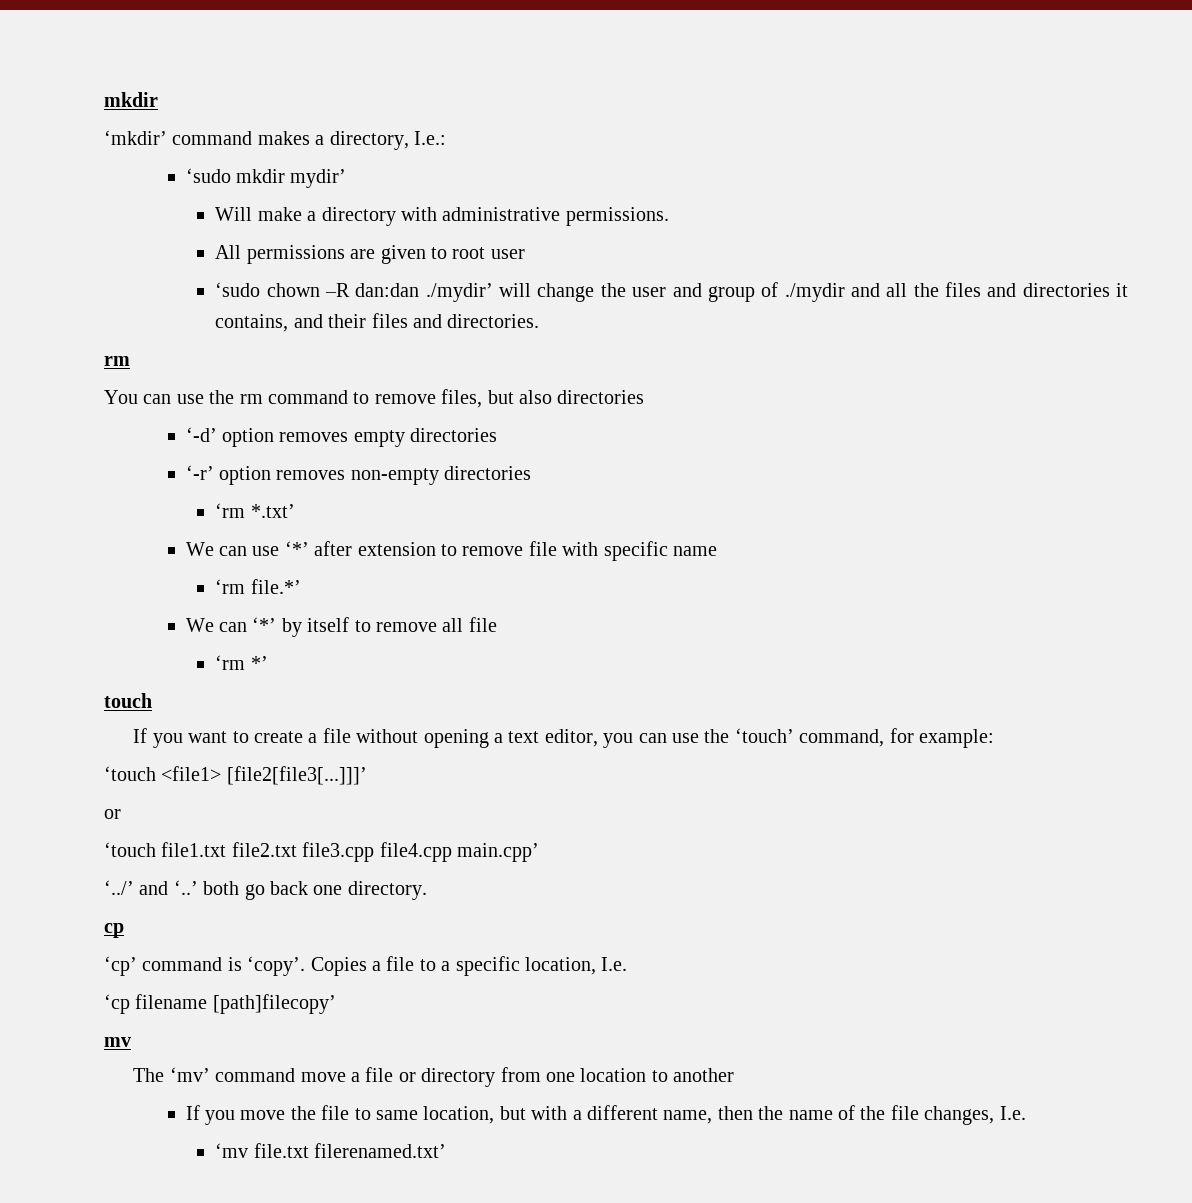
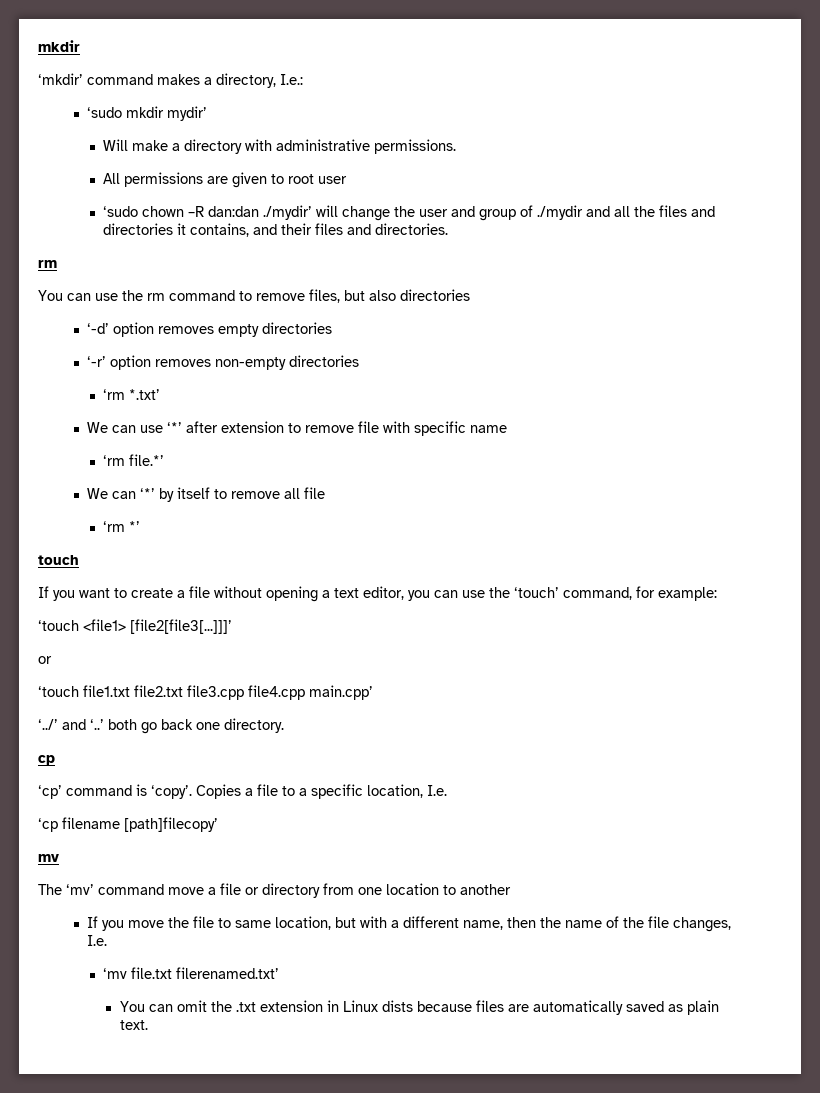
+ You can omit the .txt extension in Linux dists because files are automatically saved as plain text.

